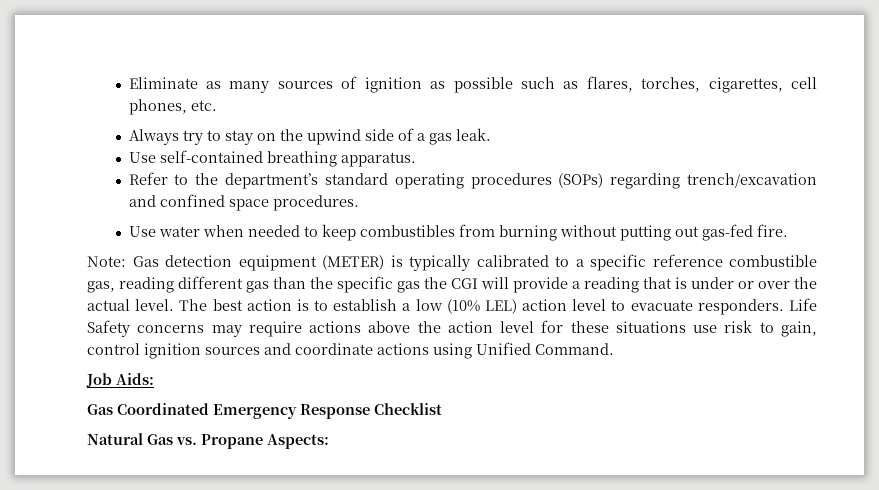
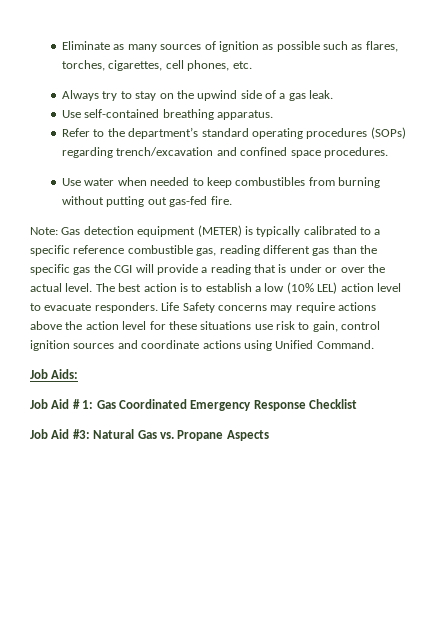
- Gas Coordinated Emergency Response Checklist
+ Job Aid # 1: Gas Coordinated Emergency Response Checklist
- Natural Gas vs. Propane Aspects:
+ Job Aid #3: Natural Gas vs. Propane Aspects

